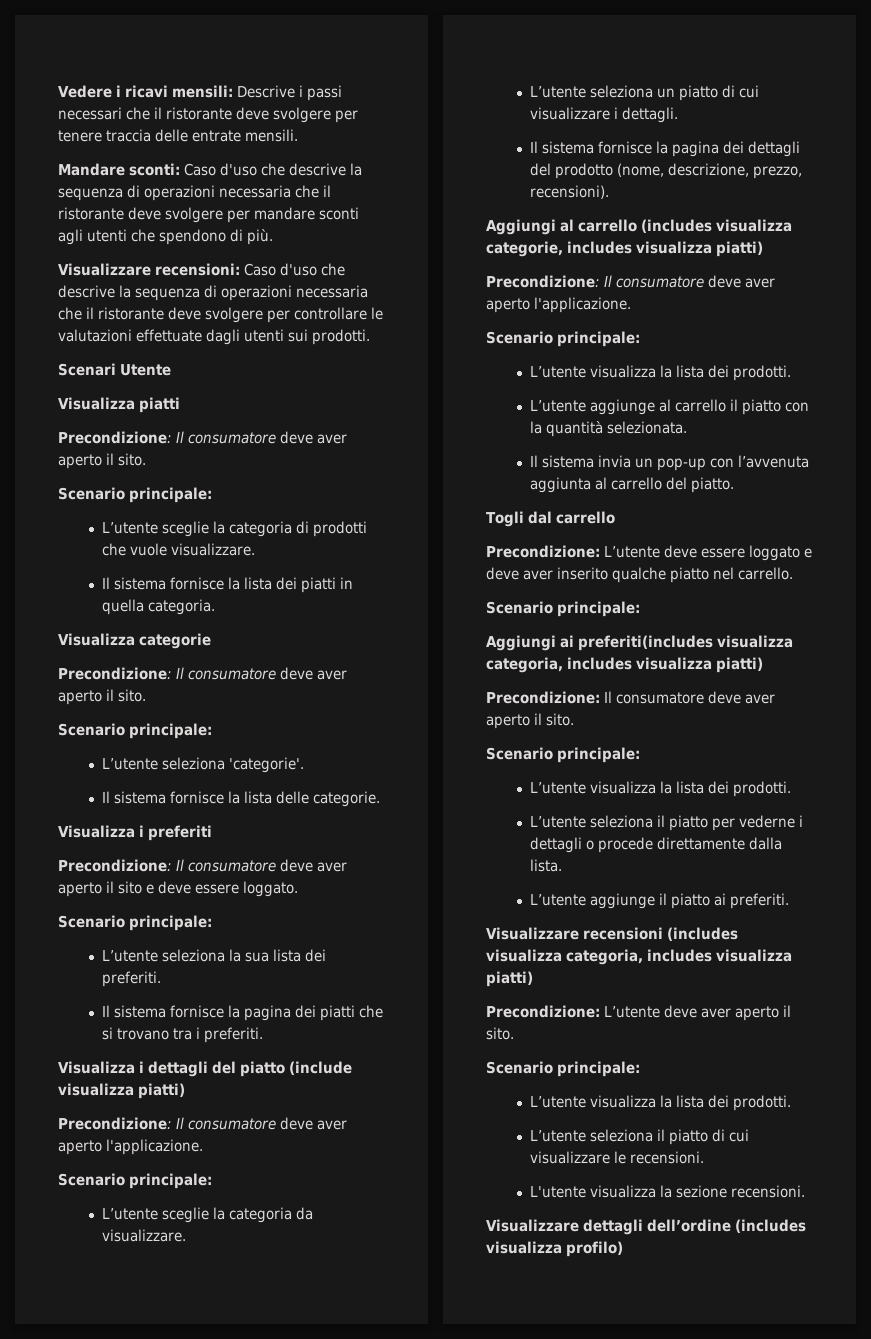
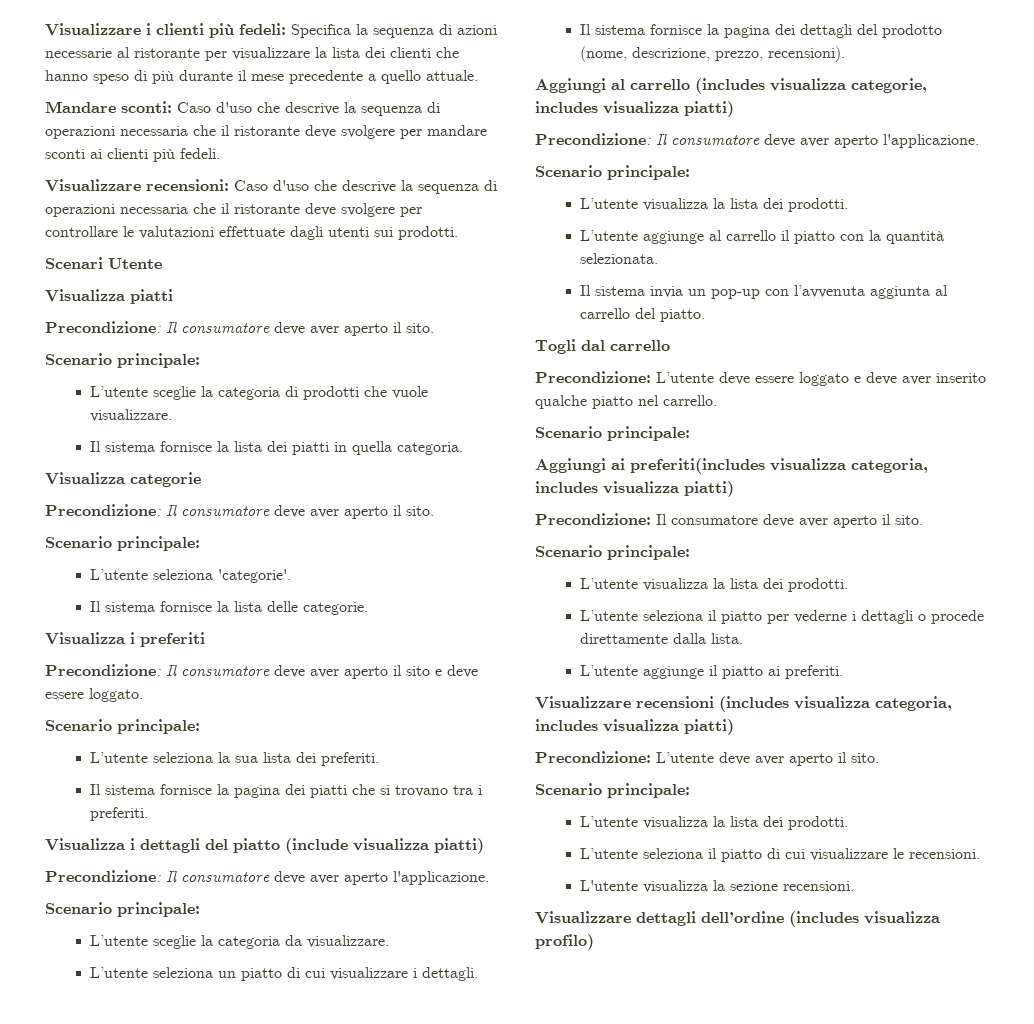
- Vedere i ricavi mensili: Descrive i passi necessari che il ristorante deve svolgere per tenere traccia delle entrate mensili.
+ Visualizzare i clienti più fedeli: Specifica la sequenza di azioni necessarie al ristorante per visualizzare la lista dei clienti che hanno speso di più durante il mese precedente a quello attuale.
- Mandare sconti: Caso d'uso che descrive la sequenza di operazioni necessaria che il ristorante deve svolgere per mandare sconti agli utenti che spendono di più.
+ Mandare sconti: Caso d'uso che descrive la sequenza di operazioni necessaria che il ristorante deve svolgere per mandare sconti ai clienti più fedeli.

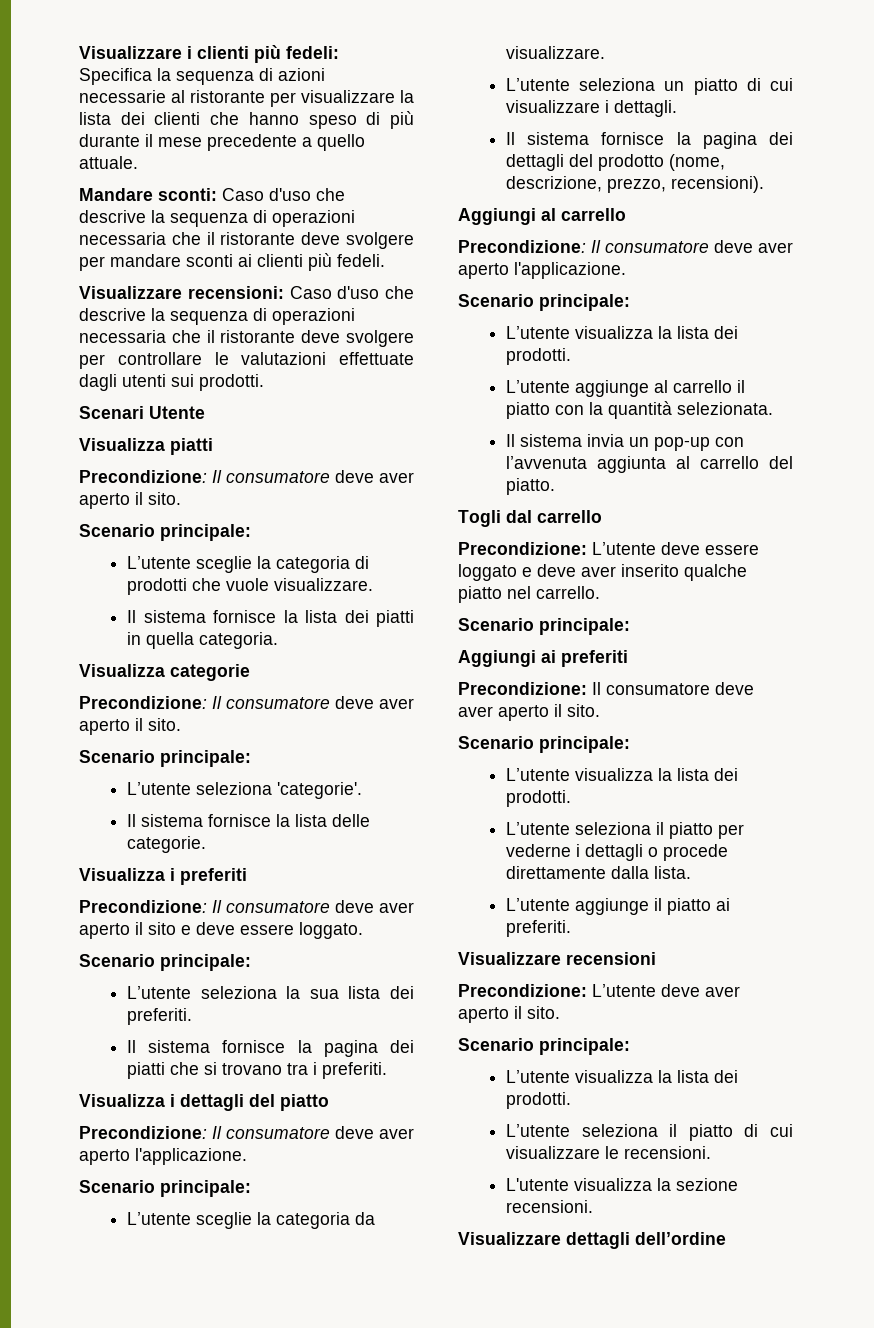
- Visualizza i dettagli del piatto (include visualizza piatti)
+ Visualizza i dettagli del piatto
- Aggiungi al carrello (includes visualizza categorie, includes visualizza piatti)
+ Aggiungi al carrello
- Aggiungi ai preferiti(includes visualizza categoria, includes visualizza piatti)
+ Aggiungi ai preferiti
- Visualizzare recensioni (includes visualizza categoria, includes visualizza piatti)
+ Visualizzare recensioni
- Visualizzare dettagli dell’ordine (includes visualizza profilo)
+ Visualizzare dettagli dell’ordine

